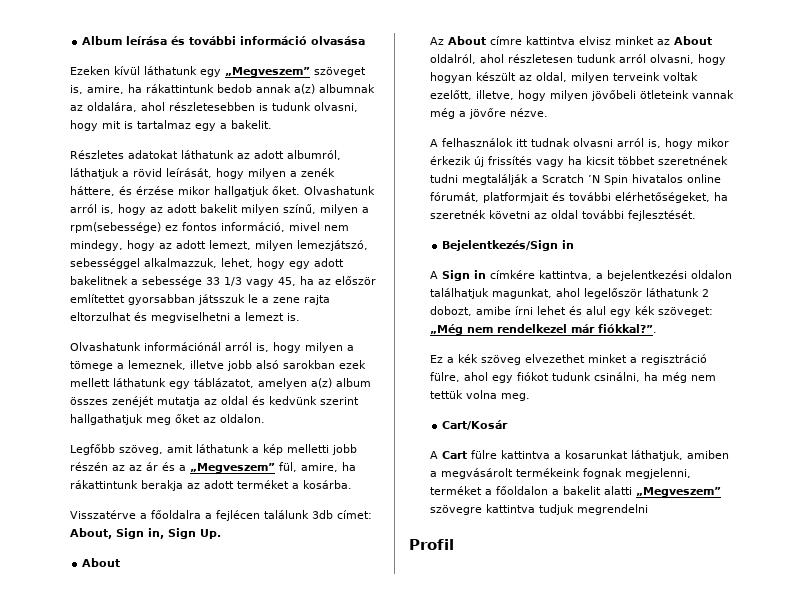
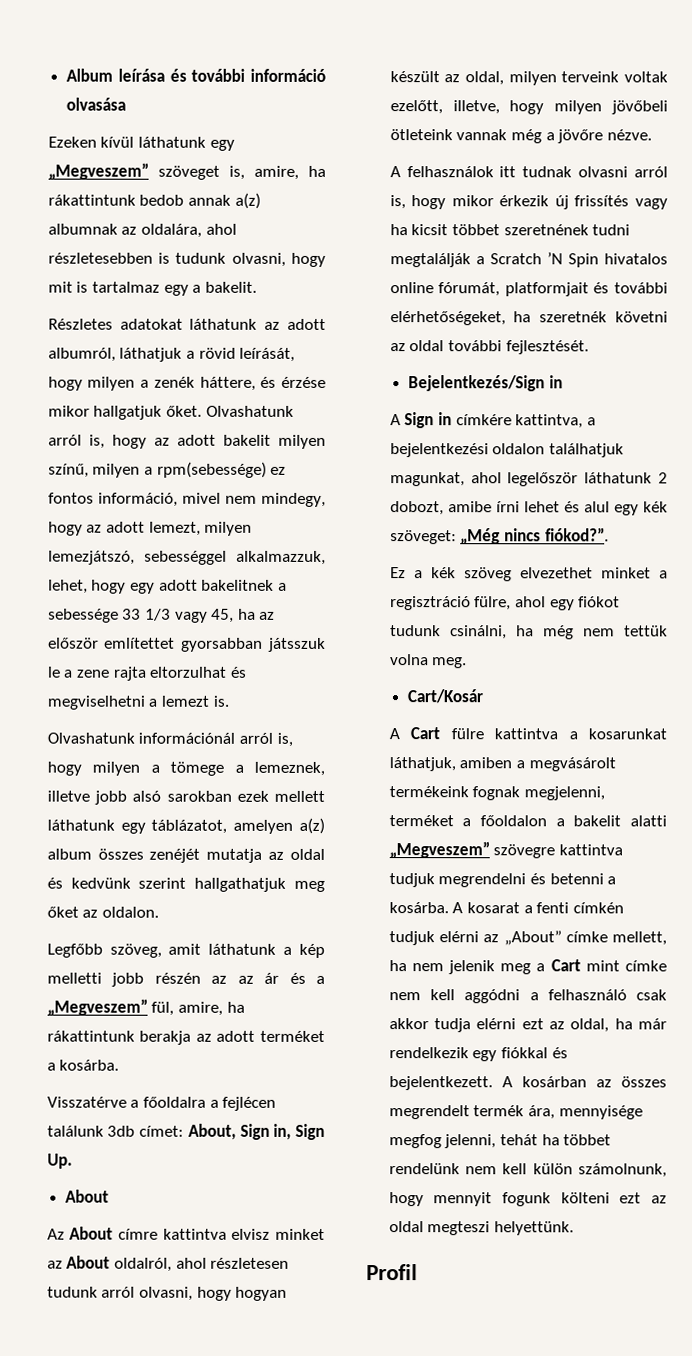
- A Sign in címkére kattintva, a bejelentkezési oldalon találhatjuk magunkat, ahol legelőször láthatunk 2 dobozt, amibe írni lehet és alul egy kék szöveget: „Még nem rendelkezel már fiókkal?”.
+ A Sign in címkére kattintva, a bejelentkezési oldalon találhatjuk magunkat, ahol legelőször láthatunk 2 dobozt, amibe írni lehet és alul egy kék szöveget: „Még nincs fiókod?”.
- A Cart fülre kattintva a kosarunkat láthatjuk, amiben a megvásárolt termékeink fognak megjelenni, terméket a főoldalon a bakelit alatti „Megveszem” szövegre kattintva tudjuk megrendelni
+ A Cart fülre kattintva a kosarunkat láthatjuk, amiben a megvásárolt termékeink fognak megjelenni, terméket a főoldalon a bakelit alatti „Megveszem” szövegre kattintva tudjuk megrendelni és betenni a kosárba. A kosarat a fenti címkén tudjuk elérni az „About” címke mellett, ha nem jelenik meg a Cart mint címke nem kell aggódni a felhasználó csak akkor tudja elérni ezt az oldal, ha már rendelkezik egy fiókkal és bejelentkezett. A kosárban az összes megrendelt termék ára, mennyisége megfog jelenni, tehát ha többet rendelünk nem kell külön számolnunk, hogy mennyit fogunk költeni ezt az oldal megteszi helyettünk.

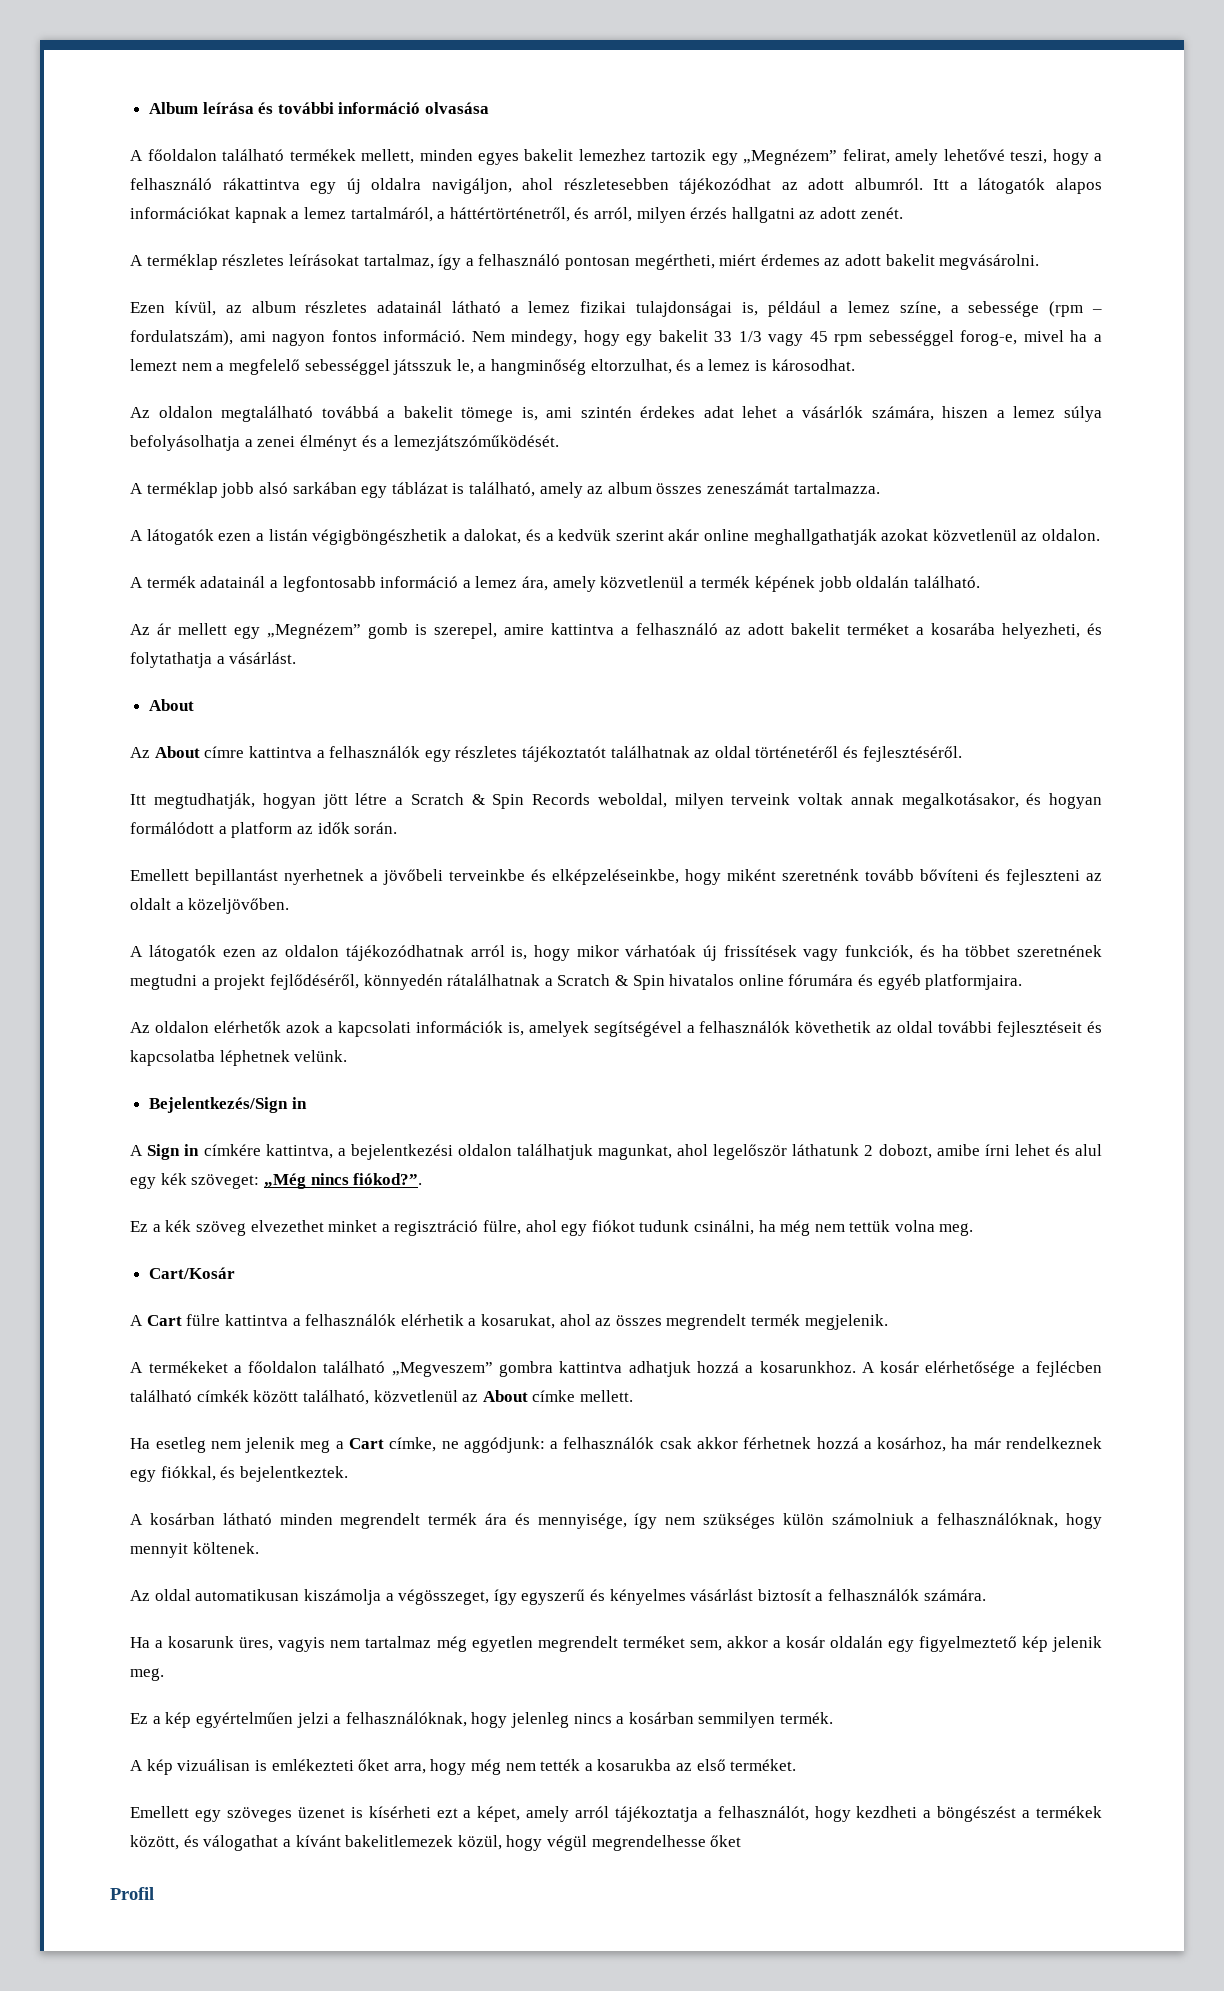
- Ezeken kívül láthatunk egy „Megveszem” szöveget is, amire, ha rákattintunk bedob annak a(z) albumnak az oldalára, ahol részletesebben is tudunk olvasni, hogy mit is tartalmaz egy a bakelit.
- Részletes adatokat láthatunk az adott albumról, láthatjuk a rövid leírását, hogy milyen a zenék háttere, és érzése mikor hallgatjuk őket. Olvashatunk arról is, hogy az adott bakelit milyen színű, milyen a rpm(sebessége) ez fontos információ, mivel nem mindegy, hogy az adott lemezt, milyen lemezjátszó, sebességgel alkalmazzuk, lehet, hogy egy adott bakelitnek a sebessége 33 1/3 vagy 45, ha az először említettet gyorsabban játsszuk le a zene rajta eltorzulhat és megviselhetni a lemezt is.
- Olvashatunk információnál arról is, hogy milyen a tömege a lemeznek, illetve jobb alsó sarokban ezek mellett láthatunk egy táblázatot, amelyen a(z) album összes zenéjét mutatja az oldal és kedvünk szerint hallgathatjuk meg őket az oldalon.
- Legfőbb szöveg, amit láthatunk a kép melletti jobb részén az az ár és a „Megveszem” fül, amire, ha rákattintunk berakja az adott terméket a kosárba.
- Visszatérve a főoldalra a fejlécen találunk 3db címet: About, Sign in, Sign Up.
+ A főoldalon található termékek mellett, minden egyes bakelit lemezhez tartozik egy „Megnézem” felirat, amely lehetővé teszi, hogy a felhasználó rákattintva egy új oldalra navigáljon, ahol részletesebben tájékozódhat az adott albumról. Itt a látogatók alapos információkat kapnak a lemez tartalmáról, a háttértörténetről, és arról, milyen érzés hallgatni az adott zenét.
+ A terméklap részletes leírásokat tartalmaz, így a felhasználó pontosan megértheti, miért érdemes az adott bakelit megvásárolni.
+ Ezen kívül, az album részletes adatainál látható a lemez fizikai tulajdonságai is, például a lemez színe, a sebessége (rpm – fordulatszám), ami nagyon fontos információ. Nem mindegy, hogy egy bakelit 33 1/3 vagy 45 rpm sebességgel forog-e, mivel ha a lemezt nem a megfelelő sebességgel játsszuk le, a hangminőség eltorzulhat, és a lemez is károsodhat.
+ Az oldalon megtalálható továbbá a bakelit tömege is, ami szintén érdekes adat lehet a vásárlók számára, hiszen a lemez súlya befolyásolhatja a zenei élményt és a lemezjátszóműködését.
+ A terméklap jobb alsó sarkában egy táblázat is található, amely az album összes zeneszámát tartalmazza.
+ A látogatók ezen a listán végigböngészhetik a dalokat, és a kedvük szerint akár online meghallgathatják azokat közvetlenül az oldalon.
+ A termék adatainál a legfontosabb információ a lemez ára, amely közvetlenül a termék képének jobb oldalán található.
+ Az ár mellett egy „Megnézem” gomb is szerepel, amire kattintva a felhasználó az adott bakelit terméket a kosarába helyezheti, és folytathatja a vásárlást.
- Az About címre kattintva elvisz minket az About oldalról, ahol részletesen tudunk arról olvasni, hogy hogyan készült az oldal, milyen terveink voltak ezelőtt, illetve, hogy milyen jövőbeli ötleteink vannak még a jövőre nézve.
- A felhasználok itt tudnak olvasni arról is, hogy mikor érkezik új frissítés vagy ha kicsit többet szeretnének tudni megtalálják a Scratch ’N Spin hivatalos online fórumát, platformjait és további elérhetőségeket, ha szeretnék követni az oldal további fejlesztését.
+ Az About címre kattintva a felhasználók egy részletes tájékoztatót találhatnak az oldal történetéről és fejlesztéséről.
+ Itt megtudhatják, hogyan jött létre a Scratch & Spin Records weboldal, milyen terveink voltak annak megalkotásakor, és hogyan formálódott a platform az idők során.
+ Emellett bepillantást nyerhetnek a jövőbeli terveinkbe és elképzeléseinkbe, hogy miként szeretnénk tovább bővíteni és fejleszteni az oldalt a közeljövőben.
+ A látogatók ezen az oldalon tájékozódhatnak arról is, hogy mikor várhatóak új frissítések vagy funkciók, és ha többet szeretnének megtudni a projekt fejlődéséről, könnyedén rátalálhatnak a Scratch & Spin hivatalos online fórumára és egyéb platformjaira.
+ Az oldalon elérhetők azok a kapcsolati információk is, amelyek segítségével a felhasználók követhetik az oldal további fejlesztéseit és kapcsolatba léphetnek velünk.
- A Cart fülre kattintva a kosarunkat láthatjuk, amiben a megvásárolt termékeink fognak megjelenni, terméket a főoldalon a bakelit alatti „Megveszem” szövegre kattintva tudjuk megrendelni és betenni a kosárba. A kosarat a fenti címkén tudjuk elérni az „About” címke mellett, ha nem jelenik meg a Cart mint címke nem kell aggódni a felhasználó csak akkor tudja elérni ezt az oldal, ha már rendelkezik egy fiókkal és bejelentkezett. A kosárban az összes megrendelt termék ára, mennyisége megfog jelenni, tehát ha többet rendelünk nem kell külön számolnunk, hogy mennyit fogunk költeni ezt az oldal megteszi helyettünk.
+ A Cart fülre kattintva a felhasználók elérhetik a kosarukat, ahol az összes megrendelt termék megjelenik.
+ A termékeket a főoldalon található „Megveszem” gombra kattintva adhatjuk hozzá a kosarunkhoz. A kosár elérhetősége a fejlécben található címkék között található, közvetlenül az About címke mellett.
+ Ha esetleg nem jelenik meg a Cart címke, ne aggódjunk: a felhasználók csak akkor férhetnek hozzá a kosárhoz, ha már rendelkeznek egy fiókkal, és bejelentkeztek.
+ A kosárban látható minden megrendelt termék ára és mennyisége, így nem szükséges külön számolniuk a felhasználóknak, hogy mennyit költenek.
+ Az oldal automatikusan kiszámolja a végösszeget, így egyszerű és kényelmes vásárlást biztosít a felhasználók számára.
+ Ha a kosarunk üres, vagyis nem tartalmaz még egyetlen megrendelt terméket sem, akkor a kosár oldalán egy figyelmeztető kép jelenik meg.
+ Ez a kép egyértelműen jelzi a felhasználóknak, hogy jelenleg nincs a kosárban semmilyen termék.
+ A kép vizuálisan is emlékezteti őket arra, hogy még nem tették a kosarukba az első terméket.
+ Emellett egy szöveges üzenet is kísérheti ezt a képet, amely arról tájékoztatja a felhasználót, hogy kezdheti a böngészést a termékek között, és válogathat a kívánt bakelitlemezek közül, hogy végül megrendelhesse őket

